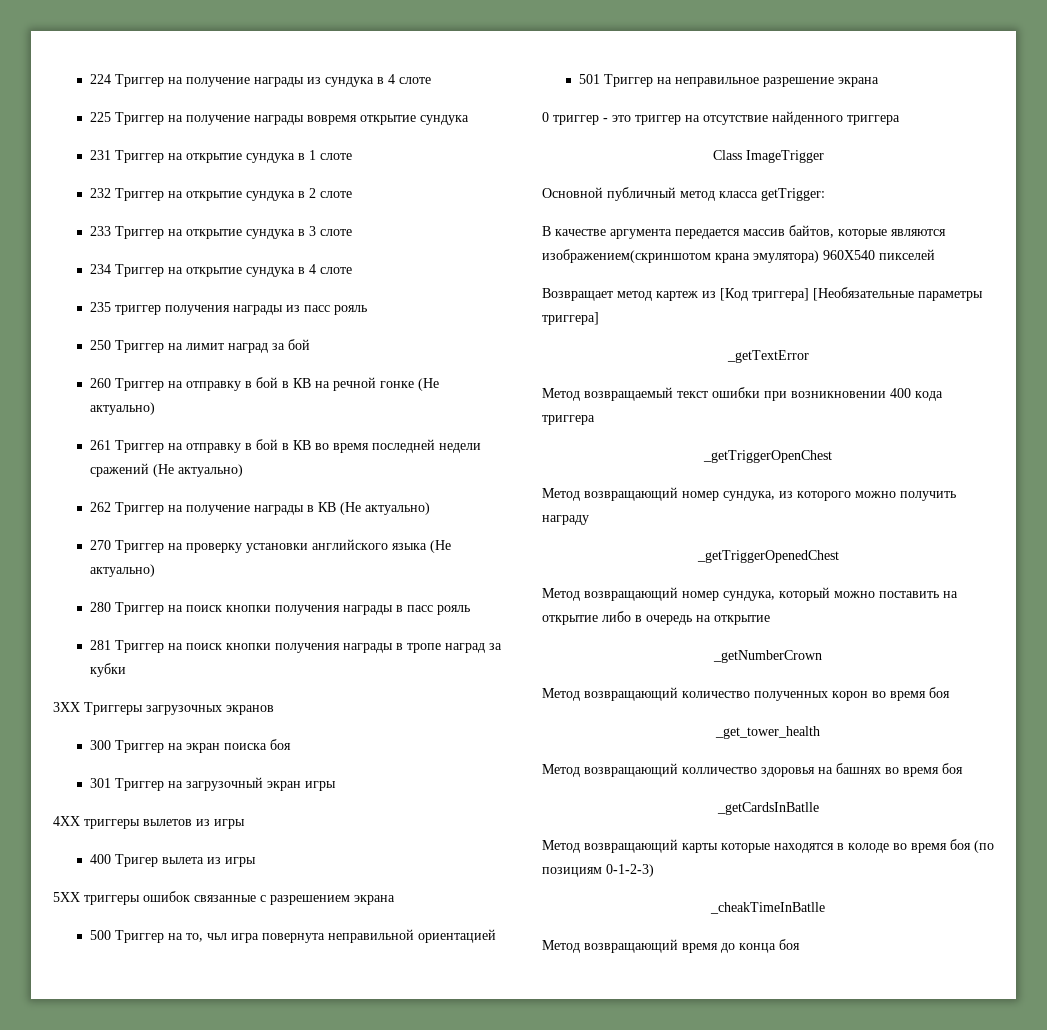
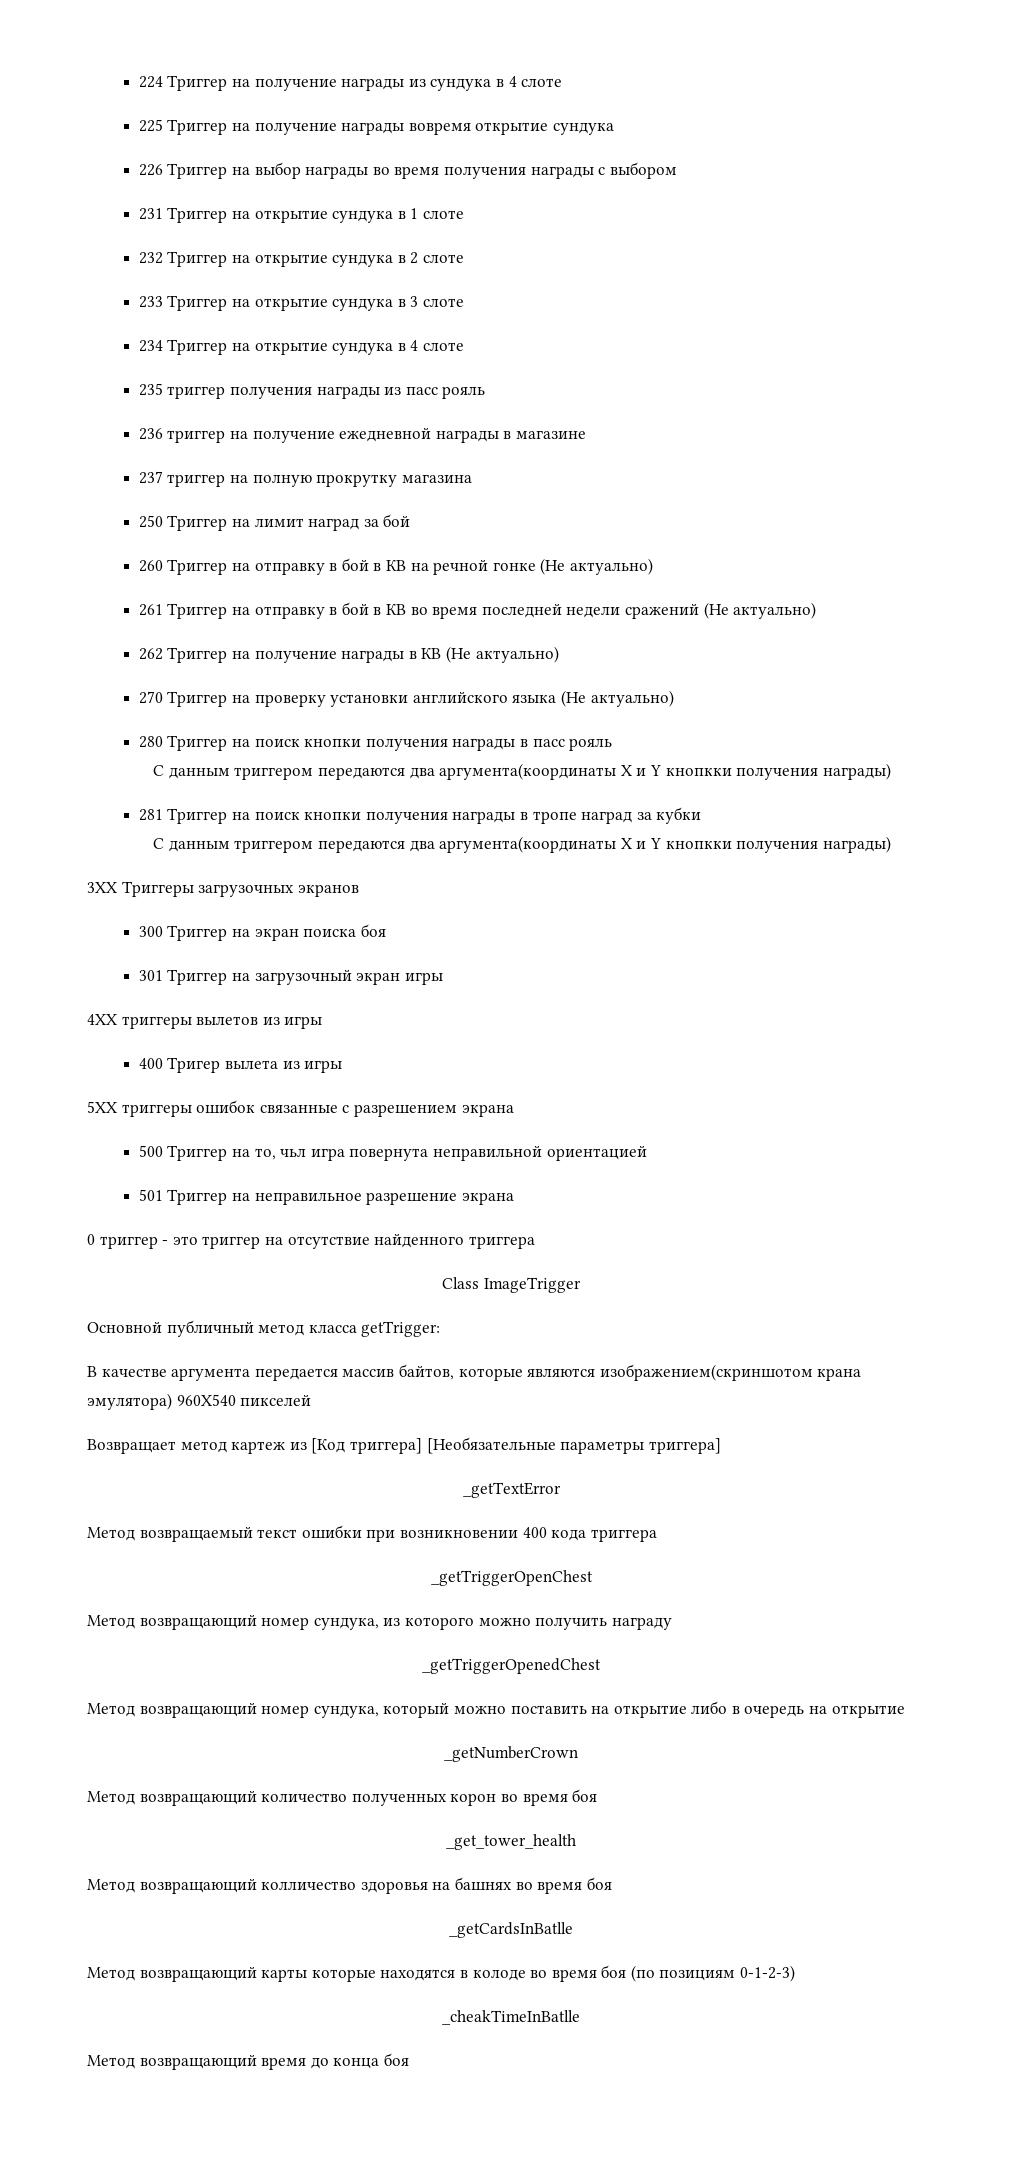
+ 226 Триггер на выбор награды во время получения награды с выбором
+ 236 триггер на получение ежедневной награды в магазине
+ 237 триггер на полную прокрутку магазина
  280 Триггер на поиск кнопки получения награды в пасс рояль
+ С данным триггером передаются два аргумента(координаты X и Y кнопкки получения награды)
  281 Триггер на поиск кнопки получения награды в тропе наград за кубки
+ С данным триггером передаются два аргумента(координаты X и Y кнопкки получения награды)

